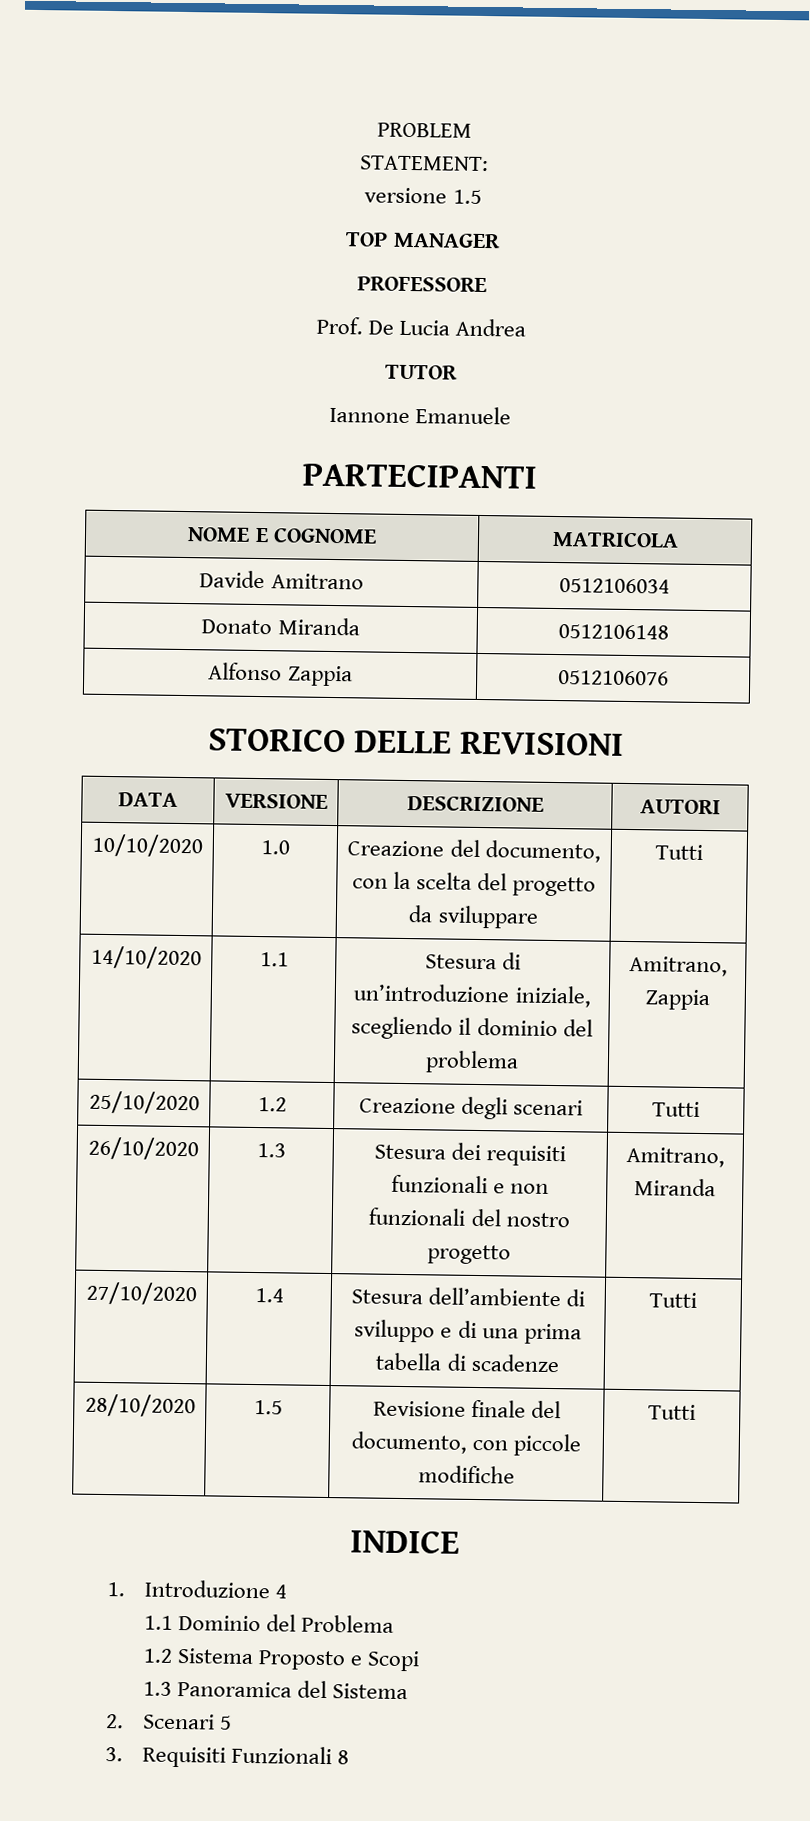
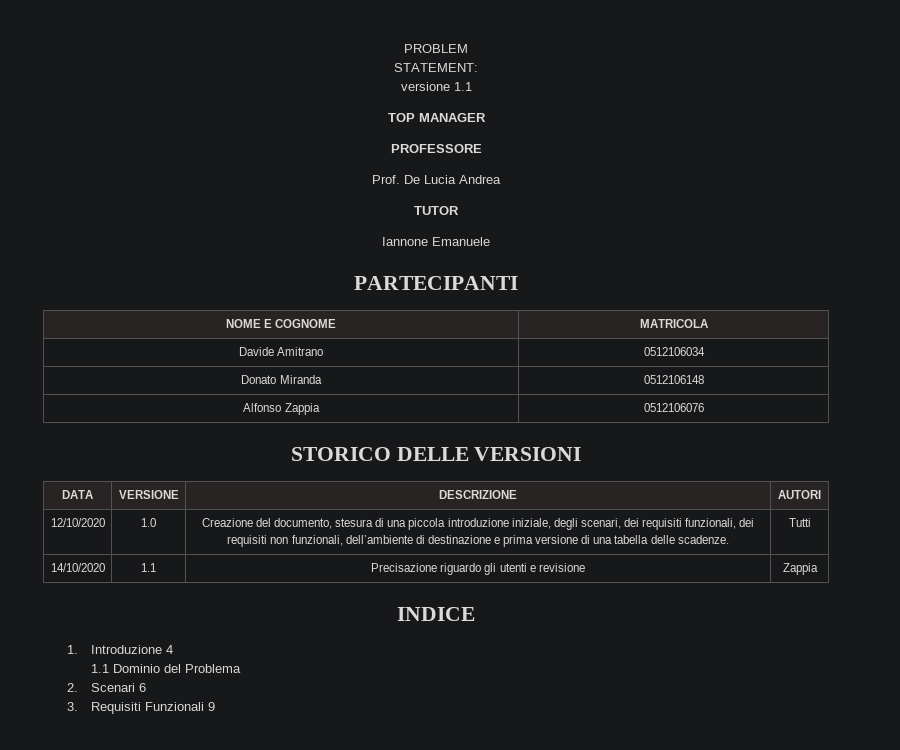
- versione 1.5
+ versione 1.1
- STORICO DELLE REVISIONI
+ STORICO DELLE VERSIONI
- 10/10/2020 | 1.0 | Creazione del documento, con la scelta del progetto da sviluppare | Tutti
- 14/10/2020 | 1.1 | Stesura di un’introduzione iniziale, scegliendo il dominio del problema | Amitrano, Zappia
- 25/10/2020 | 1.2 | Creazione degli scenari | Tutti
- 26/10/2020 | 1.3 | Stesura dei requisiti funzionali e non funzionali del nostro progetto | Amitrano, Miranda
- 27/10/2020 | 1.4 | Stesura dell’ambiente di sviluppo e di una prima tabella di scadenze | Tutti
- 28/10/2020 | 1.5 | Revisione finale del documento, con piccole modifiche | Tutti
+ 12/10/2020 | 1.0 | Creazione del documento, stesura di una piccola introduzione iniziale, degli scenari, dei requisiti funzionali, dei requisiti non funzionali, dell’ambiente di destinazione e prima versione di una tabella delle scadenze. | Tutti
+ 14/10/2020 | 1.1 | Precisazione riguardo gli utenti e revisione | Zappia
- 1.2 Sistema Proposto e Scopi
- 1.3 Panoramica del Sistema
- 2. Scenari 5
+ 2. Scenari 6
- 3. Requisiti Funzionali 8
+ 3. Requisiti Funzionali 9

